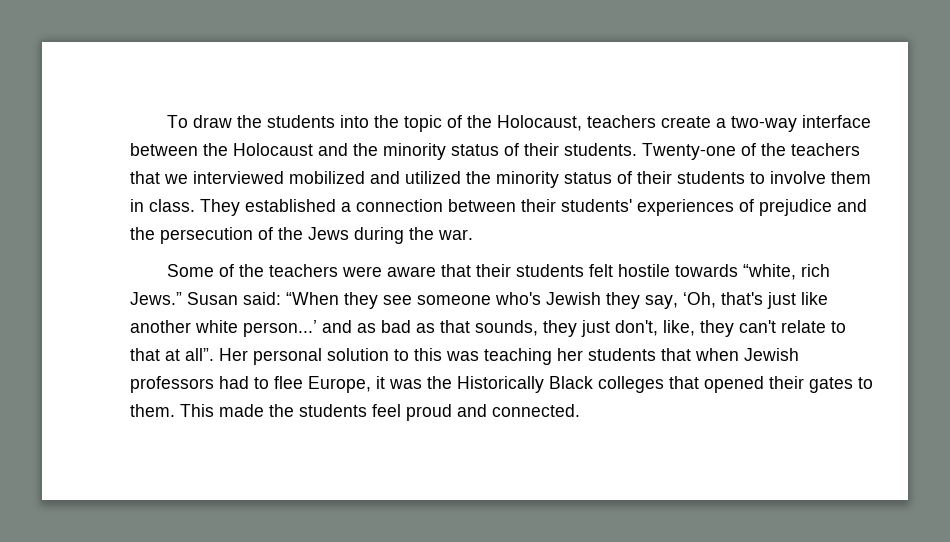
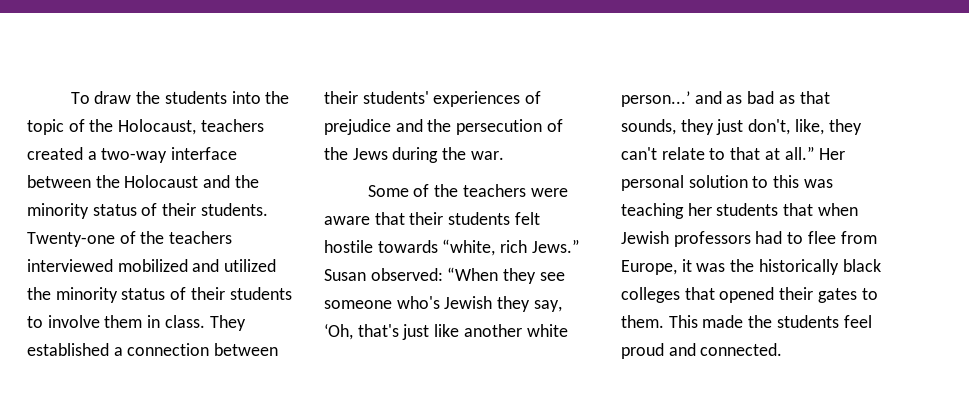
- To draw the students into the topic of the Holocaust, teachers create a two-way interface between the Holocaust and the minority status of their students.
+ To draw the students into the topic of the Holocaust, teachers created a two-way interface between the Holocaust and the minority status of their students.
- Twenty-one of the teachers that we interviewed mobilized and utilized the minority status of their students to involve them in class.
+ Twenty-one of the teachers interviewed mobilized and utilized the minority status of their students to involve them in class.
- Susan said: “When they see someone who's Jewish they say, ‘Oh, that's just like another white person...’ and as bad as that sounds, they just don't, like, they can't relate to that at all”.
+ Susan observed: “When they see someone who's Jewish they say, ‘Oh, that's just like another white person...’ and as bad as that sounds, they just don't, like, they can't relate to that at all.”
- Her personal solution to this was teaching her students that when Jewish professors had to flee Europe, it was the Historically Black colleges that opened their gates to them.
+ Her personal solution to this was teaching her students that when Jewish professors had to flee from Europe, it was the historically black colleges that opened their gates to them.

